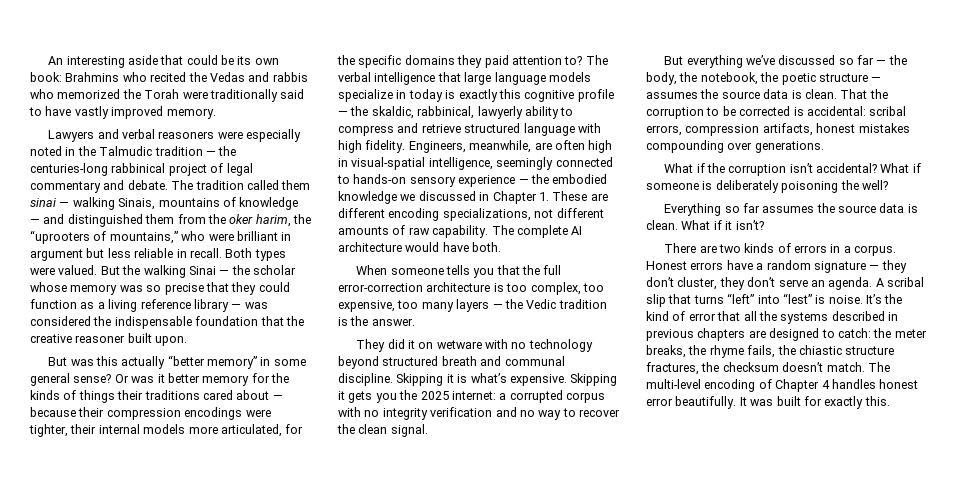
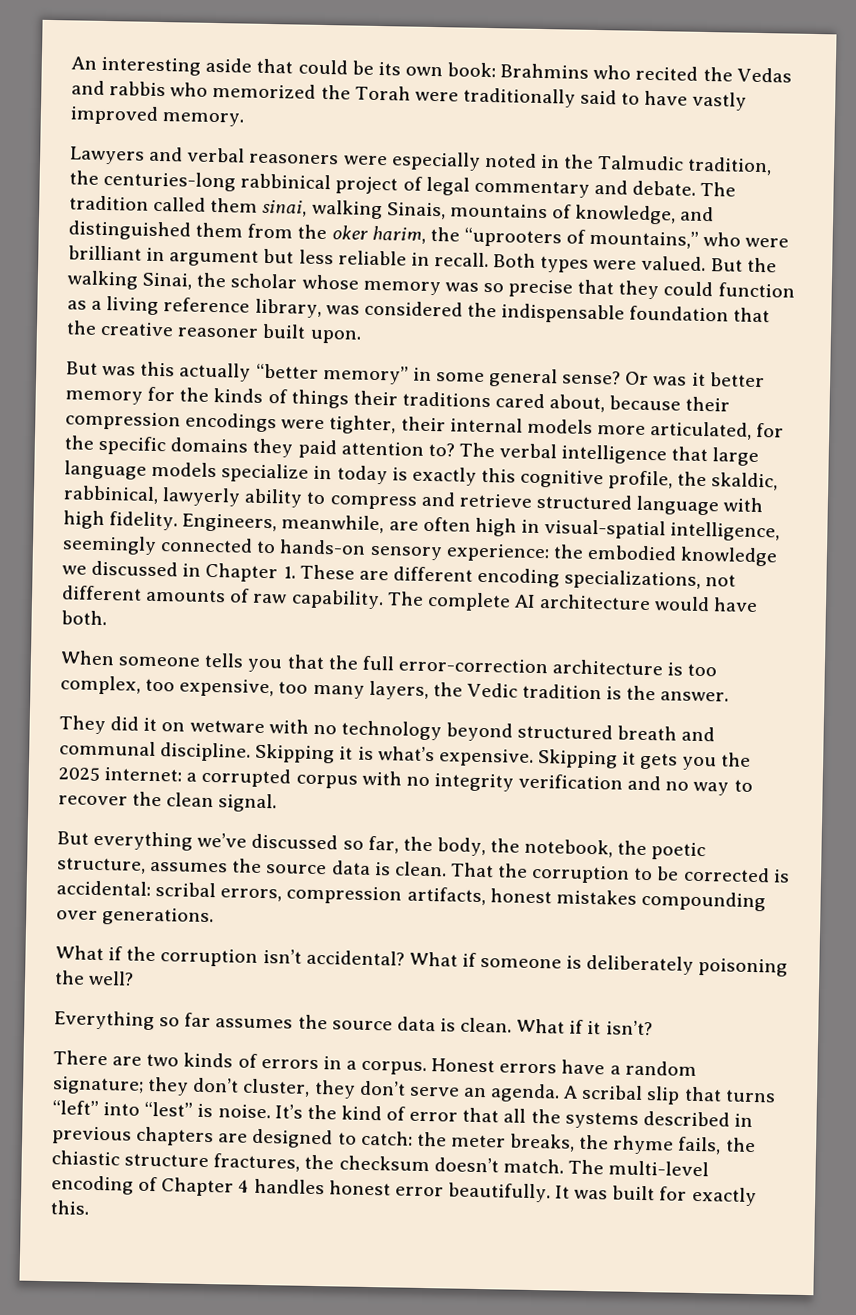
- Lawyers and verbal reasoners were especially noted in the Talmudic tradition — the centuries-long rabbinical project of legal commentary and debate.
+ Lawyers and verbal reasoners were especially noted in the Talmudic tradition, the centuries-long rabbinical project of legal commentary and debate.
- The tradition called them sinai — walking Sinais, mountains of knowledge — and distinguished them from the oker harim, the “uprooters of mountains,” who were brilliant in argument but less reliable in recall.
+ The tradition called them sinai, walking Sinais, mountains of knowledge, and distinguished them from the oker harim, the “uprooters of mountains,” who were brilliant in argument but less reliable in recall.
- But the walking Sinai — the scholar whose memory was so precise that they could function as a living reference library — was considered the indispensable foundation that the creative reasoner built upon.
+ But the walking Sinai, the scholar whose memory was so precise that they could function as a living reference library, was considered the indispensable foundation that the creative reasoner built upon.
- Or was it better memory for the kinds of things their traditions cared about — because their compression encodings were tighter, their internal models more articulated, for the specific domains they paid attention to?
+ Or was it better memory for the kinds of things their traditions cared about, because their compression encodings were tighter, their internal models more articulated, for the specific domains they paid attention to?
- The verbal intelligence that large language models specialize in today is exactly this cognitive profile — the skaldic, rabbinical, lawyerly ability to compress and retrieve structured language with high fidelity.
+ The verbal intelligence that large language models specialize in today is exactly this cognitive profile, the skaldic, rabbinical, lawyerly ability to compress and retrieve structured language with high fidelity.
- Engineers, meanwhile, are often high in visual-spatial intelligence, seemingly connected to hands-on sensory experience — the embodied knowledge we discussed in Chapter 1. These are different encoding specializations, not different amounts of raw capability.
+ Engineers, meanwhile, are often high in visual-spatial intelligence, seemingly connected to hands-on sensory experience: the embodied knowledge we discussed in Chapter 1. These are different encoding specializations, not different amounts of raw capability.
- When someone tells you that the full error-correction architecture is too complex, too expensive, too many layers — the Vedic tradition is the answer.
+ When someone tells you that the full error-correction architecture is too complex, too expensive, too many layers, the Vedic tradition is the answer.
- But everything we’ve discussed so far — the body, the notebook, the poetic structure — assumes the source data is clean.
+ But everything we’ve discussed so far, the body, the notebook, the poetic structure, assumes the source data is clean.
- Honest errors have a random signature — they don’t cluster, they don’t serve an agenda.
+ Honest errors have a random signature; they don’t cluster, they don’t serve an agenda.

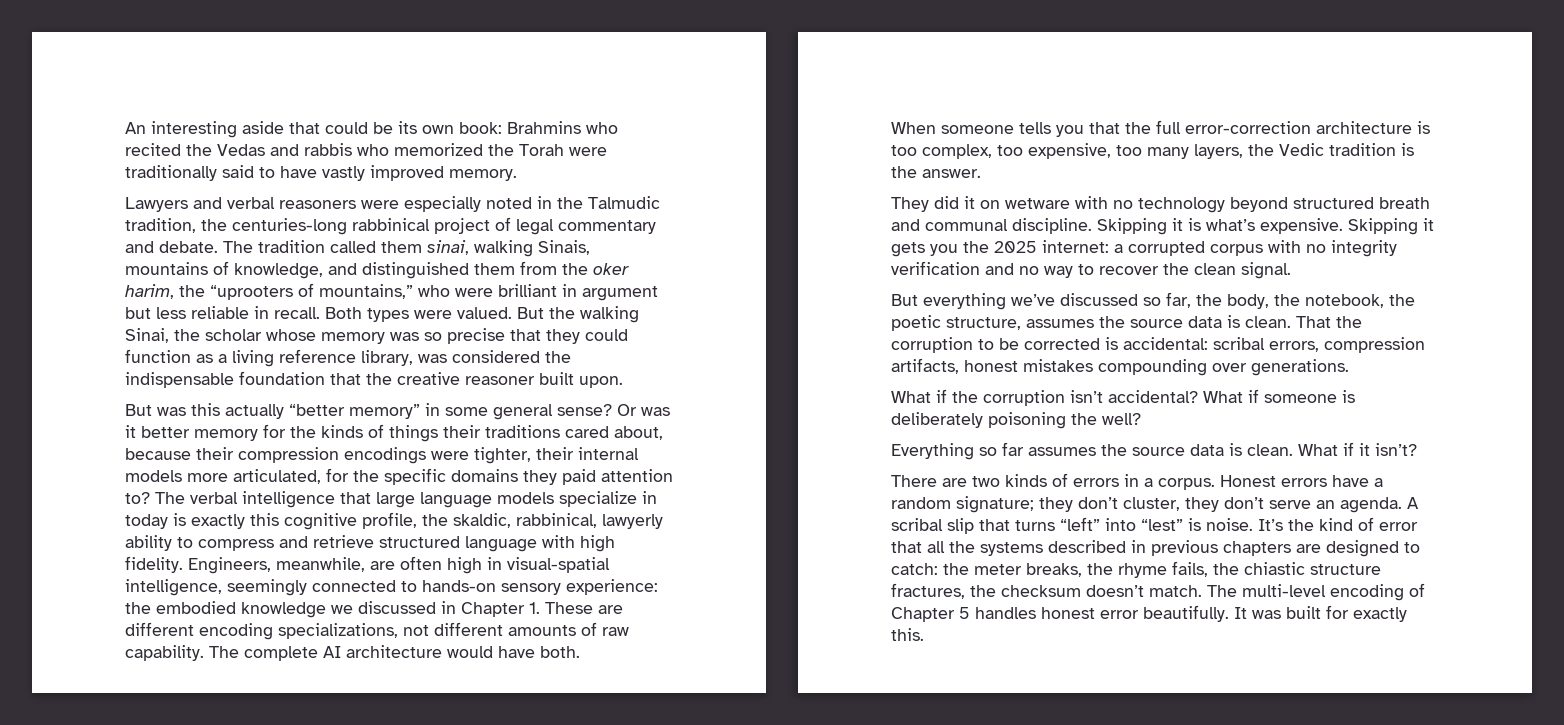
- The multi-level encoding of Chapter 4 handles honest error beautifully.
+ The multi-level encoding of Chapter 5 handles honest error beautifully.

